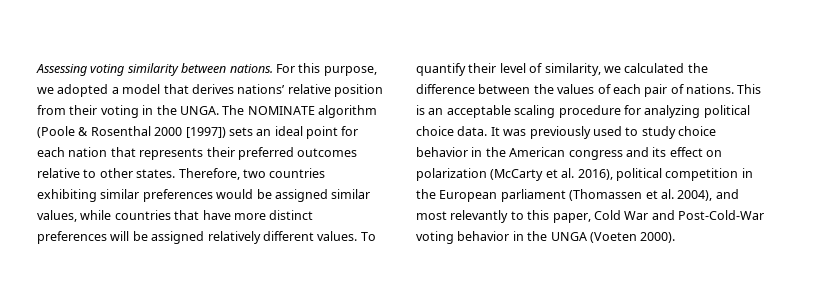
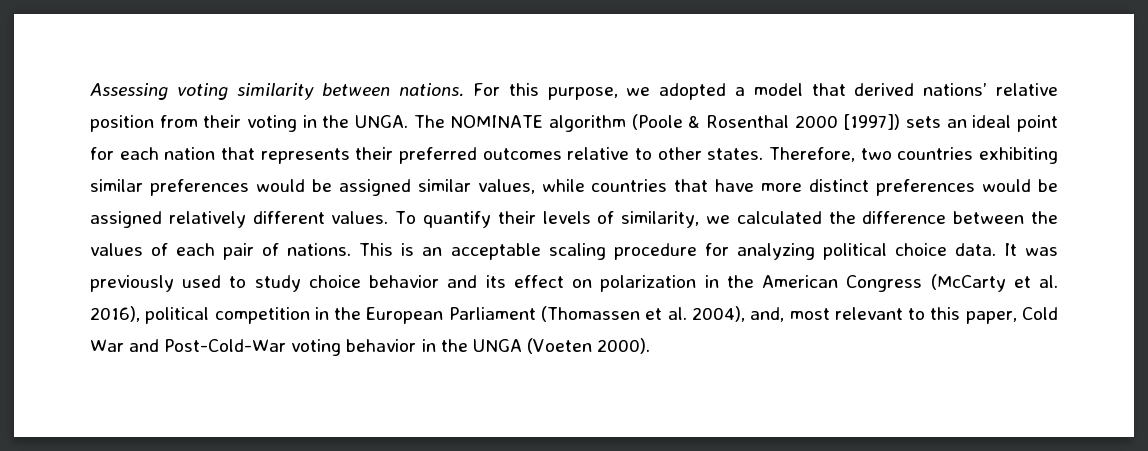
- For this purpose, we adopted a model that derives nations’ relative position from their voting in the UNGA.
+ For this purpose, we adopted a model that derived nations’ relative position from their voting in the UNGA.
- Therefore, two countries exhibiting similar preferences would be assigned similar values, while countries that have more distinct preferences will be assigned relatively different values.
+ Therefore, two countries exhibiting similar preferences would be assigned similar values, while countries that have more distinct preferences would be assigned relatively different values.
- To quantify their level of similarity, we calculated the difference between the values of each pair of nations.
+ To quantify their levels of similarity, we calculated the difference between the values of each pair of nations.
- It was previously used to study choice behavior in the American congress and its effect on polarization (McCarty et al. 2016), political competition in the European parliament (Thomassen et al. 2004), and most relevantly to this paper, Cold War and Post-Cold-War voting behavior in the UNGA (Voeten 2000).
+ It was previously used to study choice behavior and its effect on polarization in the American Congress (McCarty et al. 2016), political competition in the European Parliament (Thomassen et al. 2004), and, most relevant to this paper, Cold War and Post-Cold-War voting behavior in the UNGA (Voeten 2000).

